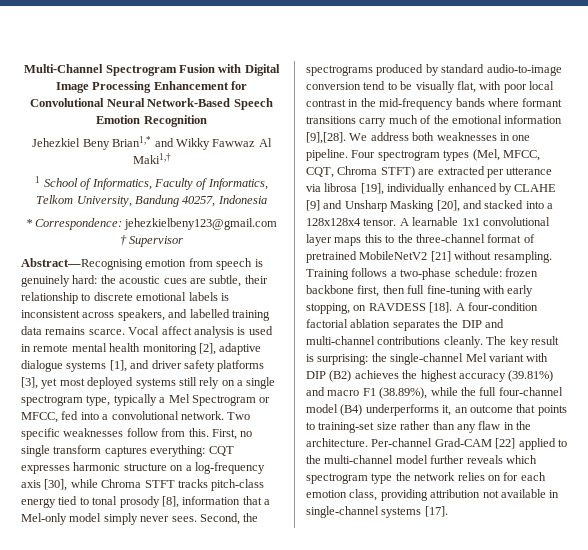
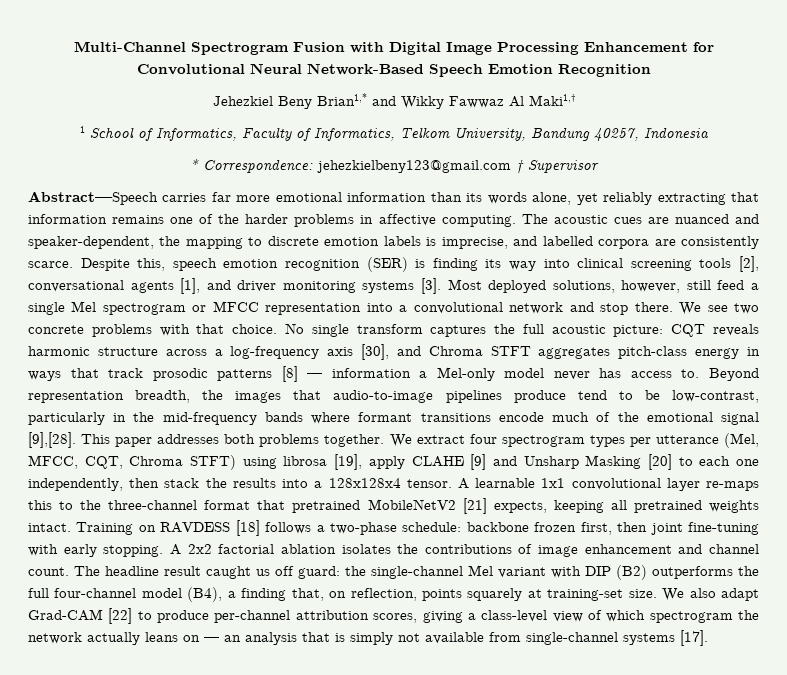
- Abstract—Recognising emotion from speech is genuinely hard: the acoustic cues are subtle, their relationship to discrete emotional labels is inconsistent across speakers, and labelled training data remains scarce. Vocal affect analysis is used in remote mental health monitoring [2], adaptive dialogue systems [1], and driver safety platforms [3], yet most deployed systems still rely on a single spectrogram type, typically a Mel Spectrogram or MFCC, fed into a convolutional network. Two specific weaknesses follow from this. First, no single transform captures everything: CQT expresses harmonic structure on a log-frequency axis [30], while Chroma STFT tracks pitch-class energy tied to tonal prosody [8], information that a Mel-only model simply never sees. Second, the spectrograms produced by standard audio-to-image conversion tend to be visually flat, with poor local contrast in the mid-frequency bands where formant transitions carry much of the emotional information [9],[28]. We address both weaknesses in one pipeline. Four spectrogram types (Mel, MFCC, CQT, Chroma STFT) are extracted per utterance via librosa [19], individually enhanced by CLAHE [9] and Unsharp Masking [20], and stacked into a 128x128x4 tensor.
+ Abstract—Speech carries far more emotional information than its words alone, yet reliably extracting that information remains one of the harder problems in affective computing. The acoustic cues are nuanced and speaker-dependent, the mapping to discrete emotion labels is imprecise, and labelled corpora are consistently scarce. Despite this, speech emotion recognition (SER) is finding its way into clinical screening tools [2], conversational agents [1], and driver monitoring systems [3]. Most deployed solutions, however, still feed a single Mel spectrogram or MFCC representation into a convolutional network and stop there. We see two concrete problems with that choice. No single transform captures the full acoustic picture: CQT reveals harmonic structure across a log-frequency axis [30], and Chroma STFT aggregates pitch-class energy in ways that track prosodic patterns [8] — information a Mel-only model never has access to. Beyond representation breadth, the images that audio-to-image pipelines produce tend to be low-contrast, particularly in the mid-frequency bands where formant transitions encode much of the emotional signal [9],[28]. This paper addresses both problems together. We extract four spectrogram types per utterance (Mel, MFCC, CQT, Chroma STFT) using librosa [19], apply CLAHE [9] and Unsharp Masking [20] to each one independently, then stack the results into a 128x128x4 tensor.
- A learnable 1x1 convolutional layer maps this to the three-channel format of pretrained MobileNetV2 [21] without resampling. Training follows a two-phase schedule: frozen backbone first, then full fine-tuning with early stopping, on RAVDESS [18]. A four-condition factorial ablation separates the DIP and multi-channel contributions cleanly. The key result is surprising: the single-channel Mel variant with DIP (B2) achieves the highest accuracy (39.81%) and macro F1 (38.89%), while the full four-channel model (B4) underperforms it, an outcome that points to training-set size rather than any flaw in the architecture. Per-channel Grad-CAM [22] applied to the multi-channel model further reveals which spectrogram type the network relies on for each emotion class, providing attribution not available in single-channel systems [17].
+ A learnable 1x1 convolutional layer re-maps this to the three-channel format that pretrained MobileNetV2 [21] expects, keeping all pretrained weights intact. Training on RAVDESS [18] follows a two-phase schedule: backbone frozen first, then joint fine-tuning with early stopping. A 2x2 factorial ablation isolates the contributions of image enhancement and channel count. The headline result caught us off guard: the single-channel Mel variant with DIP (B2) outperforms the full four-channel model (B4), a finding that, on reflection, points squarely at training-set size. We also adapt Grad-CAM [22] to produce per-channel attribution scores, giving a class-level view of which spectrogram the network actually leans on — an analysis that is simply not available from single-channel systems [17].

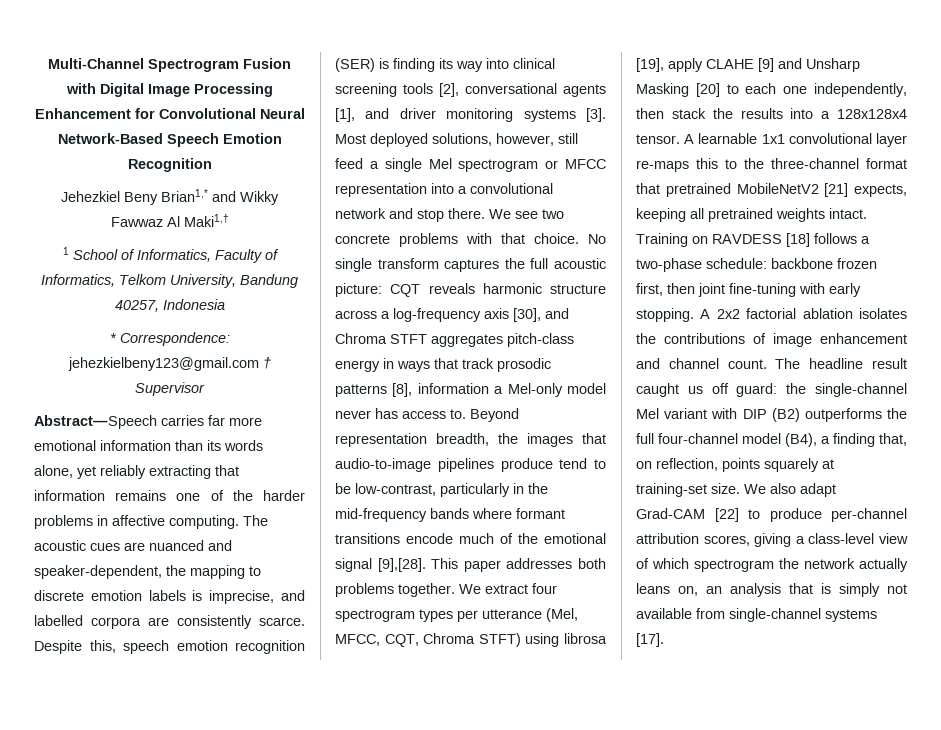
- No single transform captures the full acoustic picture: CQT reveals harmonic structure across a log-frequency axis [30], and Chroma STFT aggregates pitch-class energy in ways that track prosodic patterns [8] — information a Mel-only model never has access to.
+ No single transform captures the full acoustic picture: CQT reveals harmonic structure across a log-frequency axis [30], and Chroma STFT aggregates pitch-class energy in ways that track prosodic patterns [8], information a Mel-only model never has access to.
- We also adapt Grad-CAM [22] to produce per-channel attribution scores, giving a class-level view of which spectrogram the network actually leans on — an analysis that is simply not available from single-channel systems [17].
+ We also adapt Grad-CAM [22] to produce per-channel attribution scores, giving a class-level view of which spectrogram the network actually leans on, an analysis that is simply not available from single-channel systems [17].

